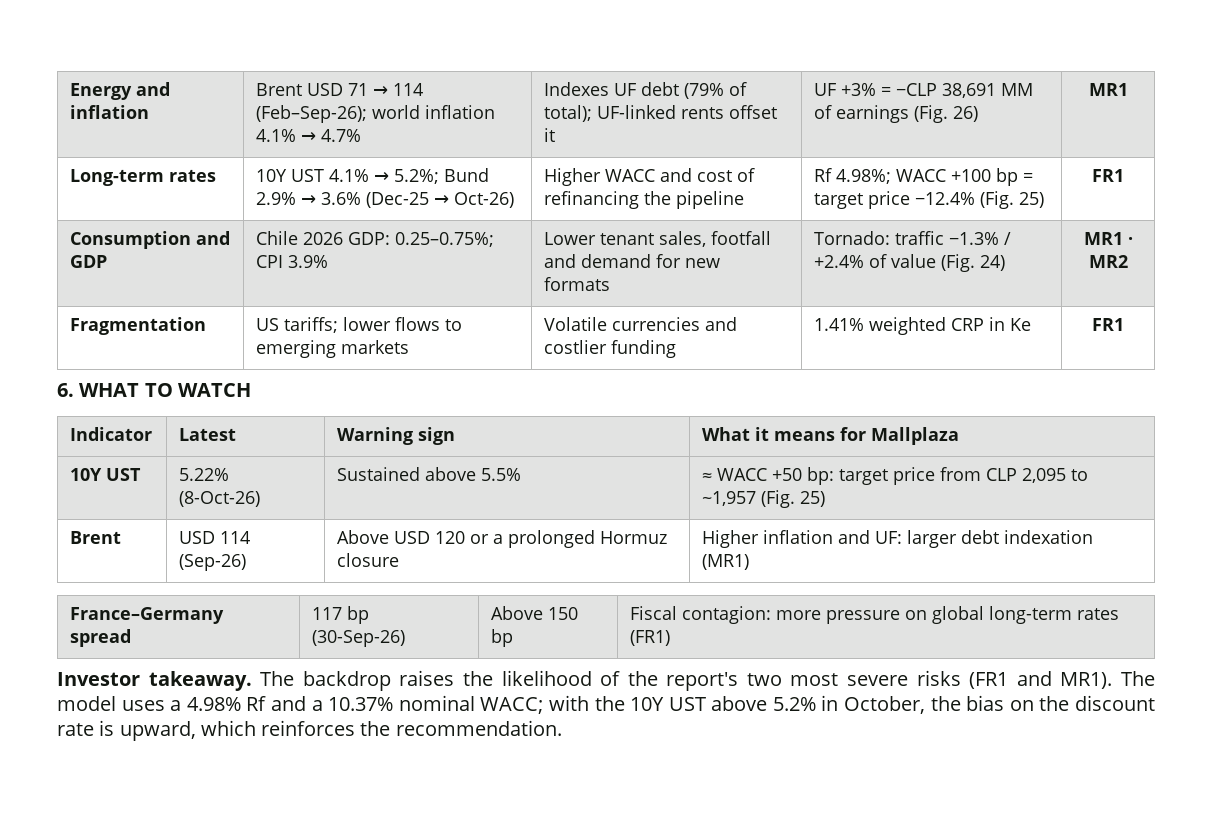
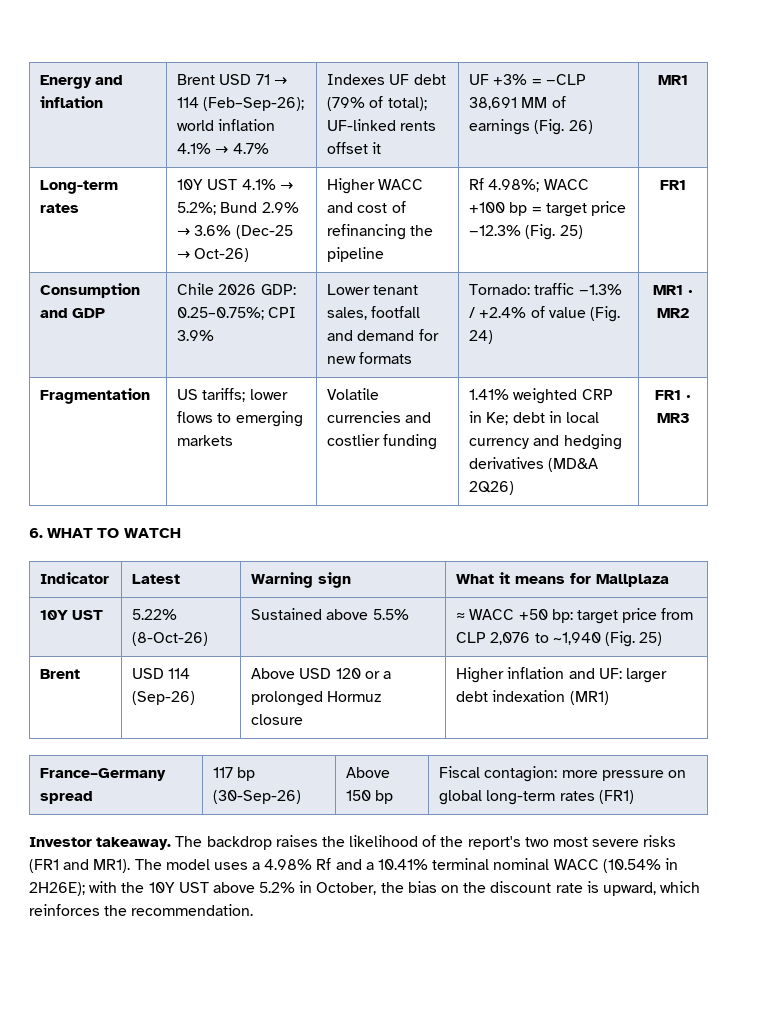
- Long-term rates | 10Y UST 4.1% → 5.2%; Bund 2.9% → 3.6% (Dec-25 → Oct-26) | Higher WACC and cost of refinancing the pipeline | Rf 4.98%; WACC +100 bp = target price −12.4% (Fig. 25) | FR1
+ Long-term rates | 10Y UST 4.1% → 5.2%; Bund 2.9% → 3.6% (Dec-25 → Oct-26) | Higher WACC and cost of refinancing the pipeline | Rf 4.98%; WACC +100 bp = target price −12.3% (Fig. 25) | FR1
- Fragmentation | US tariffs; lower flows to emerging markets | Volatile currencies and costlier funding | 1.41% weighted CRP in Ke | FR1
+ Fragmentation | US tariffs; lower flows to emerging markets | Volatile currencies and costlier funding | 1.41% weighted CRP in Ke; debt in local currency and hedging derivatives (MD&A 2Q26) | FR1 · MR3
- 10Y UST | 5.22% (8-Oct-26) | Sustained above 5.5% | ≈ WACC +50 bp: target price from CLP 2,095 to ~1,957 (Fig. 25)
+ 10Y UST | 5.22% (8-Oct-26) | Sustained above 5.5% | ≈ WACC +50 bp: target price from CLP 2,076 to ~1,940 (Fig. 25)
- The model uses a 4.98% Rf and a 10.37% nominal WACC; with the 10Y UST above 5.2% in October, the bias on the discount rate is upward, which reinforces the recommendation.
+ The model uses a 4.98% Rf and a 10.41% terminal nominal WACC (10.54% in 2H26E); with the 10Y UST above 5.2% in October, the bias on the discount rate is upward, which reinforces the recommendation.

